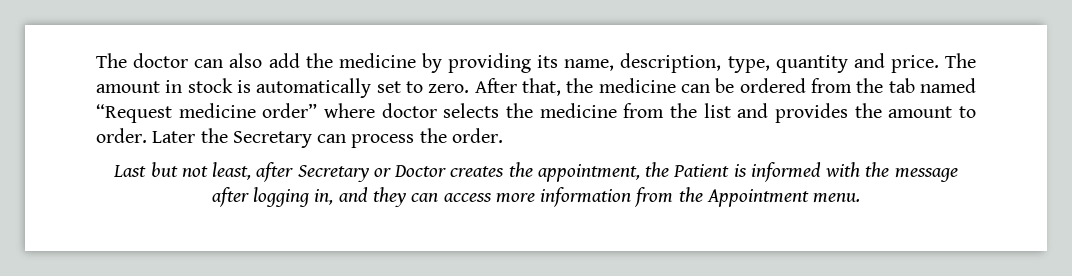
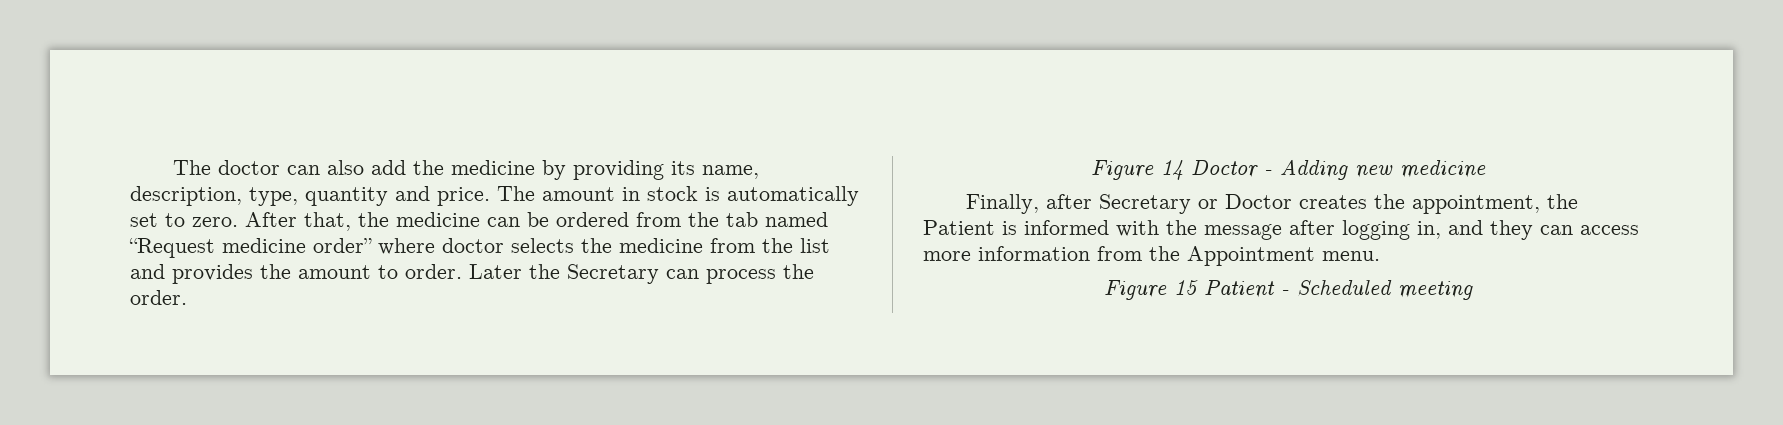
- Last but not least, after Secretary or Doctor creates the appointment, the Patient is informed with the message after logging in, and they can access more information from the Appointment menu.
+ Figure 14 Doctor - Adding new medicine
+ Finally, after Secretary or Doctor creates the appointment, the Patient is informed with the message after logging in, and they can access more information from the Appointment menu.
+ Figure 15 Patient - Scheduled meeting

